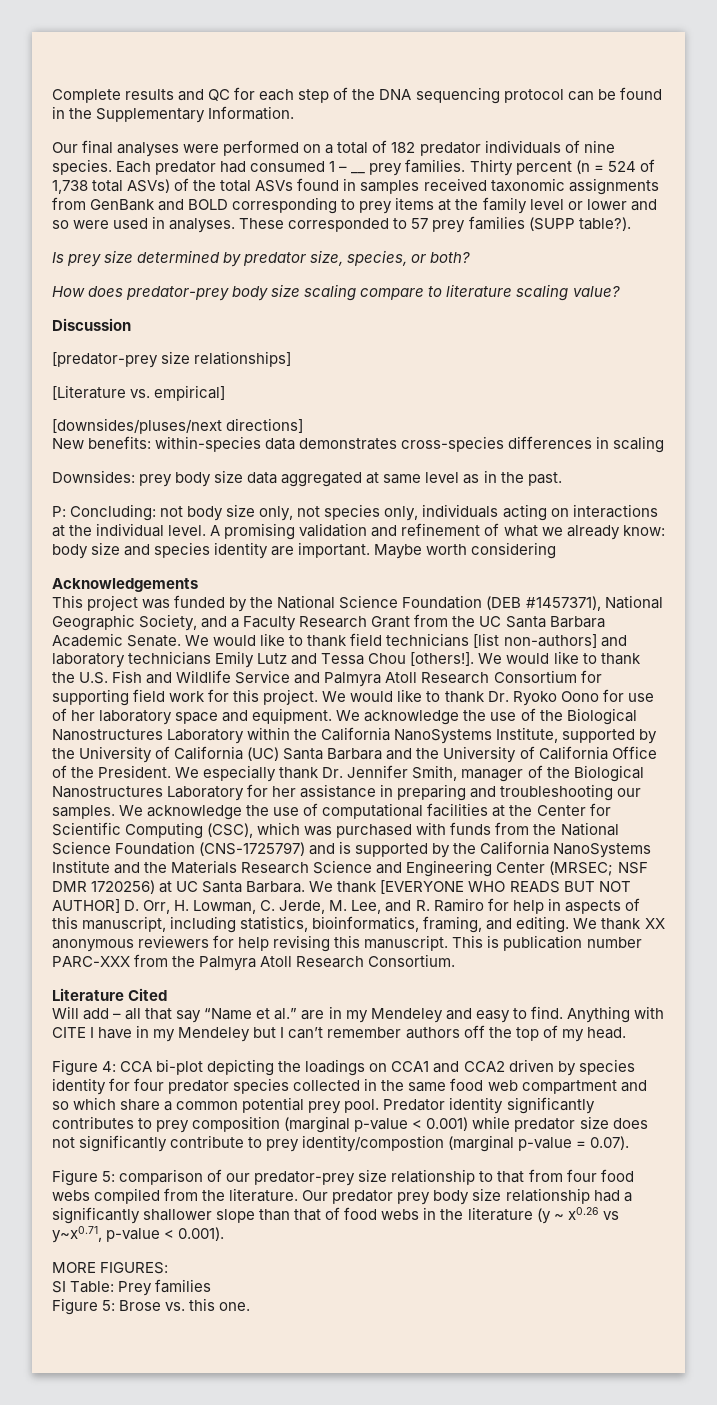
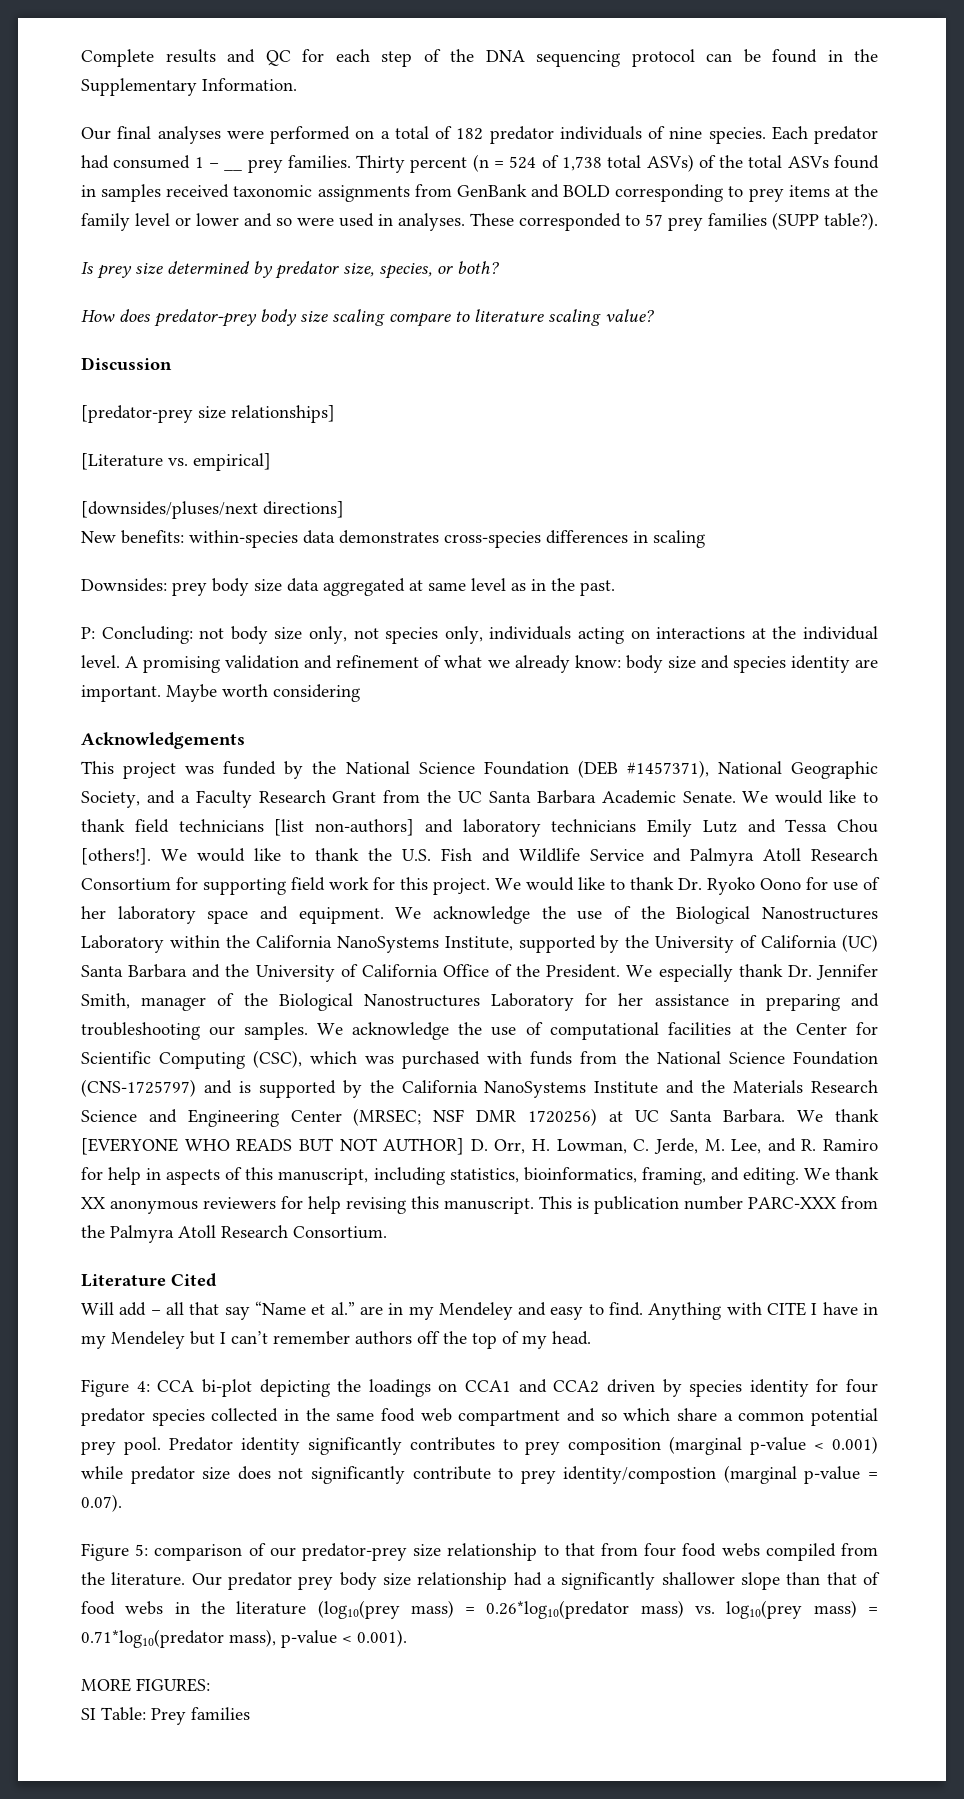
- Our predator prey body size relationship had a significantly shallower slope than that of food webs in the literature (y ~ x0.26 vs y~x0.71, p-value < 0.001).
+ Our predator prey body size relationship had a significantly shallower slope than that of food webs in the literature (log10(prey mass) = 0.26*log10(predator mass) vs. log10(prey mass) = 0.71*log10(predator mass), p-value < 0.001).
- Figure 5: Brose vs. this one.

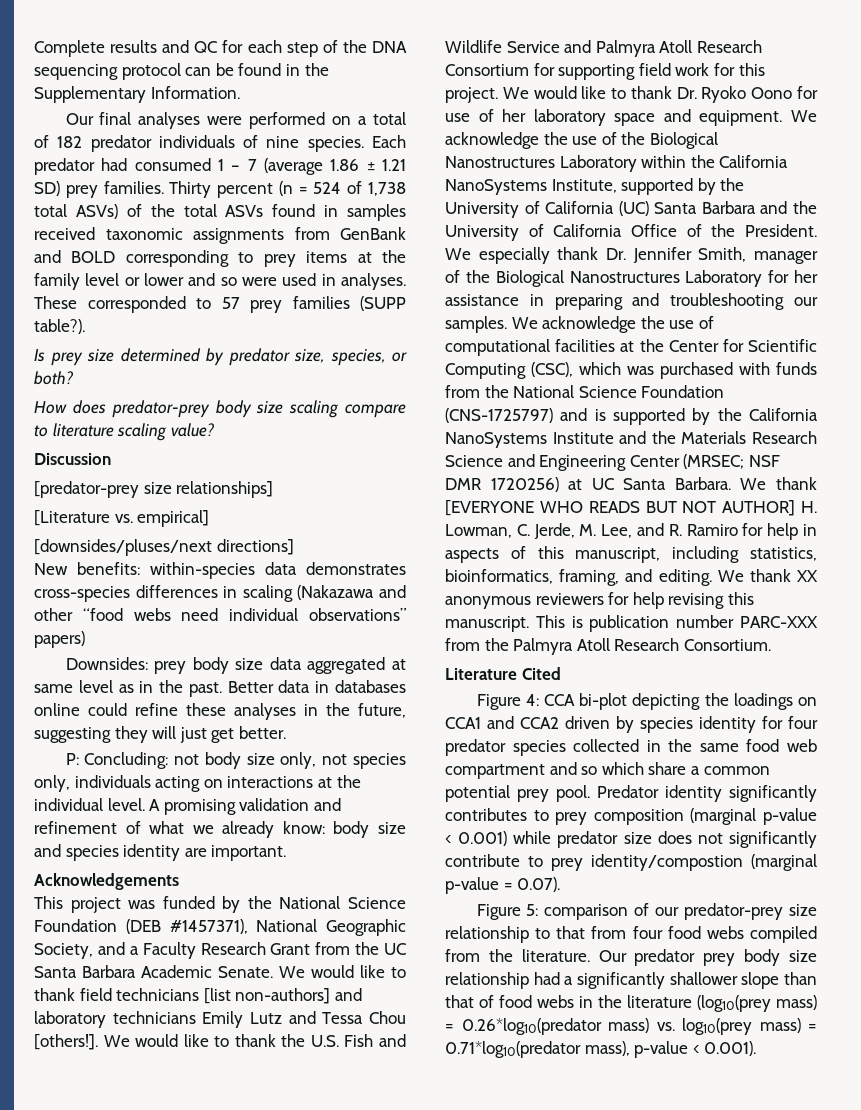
- Each predator had consumed 1 – __ prey families.
+ Each predator had consumed 1 – 7 (average 1.86 ± 1.21 SD) prey families.
- New benefits: within-species data demonstrates cross-species differences in scaling
+ New benefits: within-species data demonstrates cross-species differences in scaling (Nakazawa and other “food webs need individual observations” papers)
+ Better data in databases online could refine these analyses in the future, suggesting they will just get better.
- Maybe worth considering
- We thank [EVERYONE WHO READS BUT NOT AUTHOR] D. Orr, H. Lowman, C. Jerde, M. Lee, and R. Ramiro for help in aspects of this manuscript, including statistics, bioinformatics, framing, and editing.
+ We thank [EVERYONE WHO READS BUT NOT AUTHOR] H. Lowman, C. Jerde, M. Lee, and R. Ramiro for help in aspects of this manuscript, including statistics, bioinformatics, framing, and editing.
- Will add – all that say “Name et al.” are in my Mendeley and easy to find. Anything with CITE I have in my Mendeley but I can’t remember authors off the top of my head.
- MORE FIGURES:
- SI Table: Prey families

